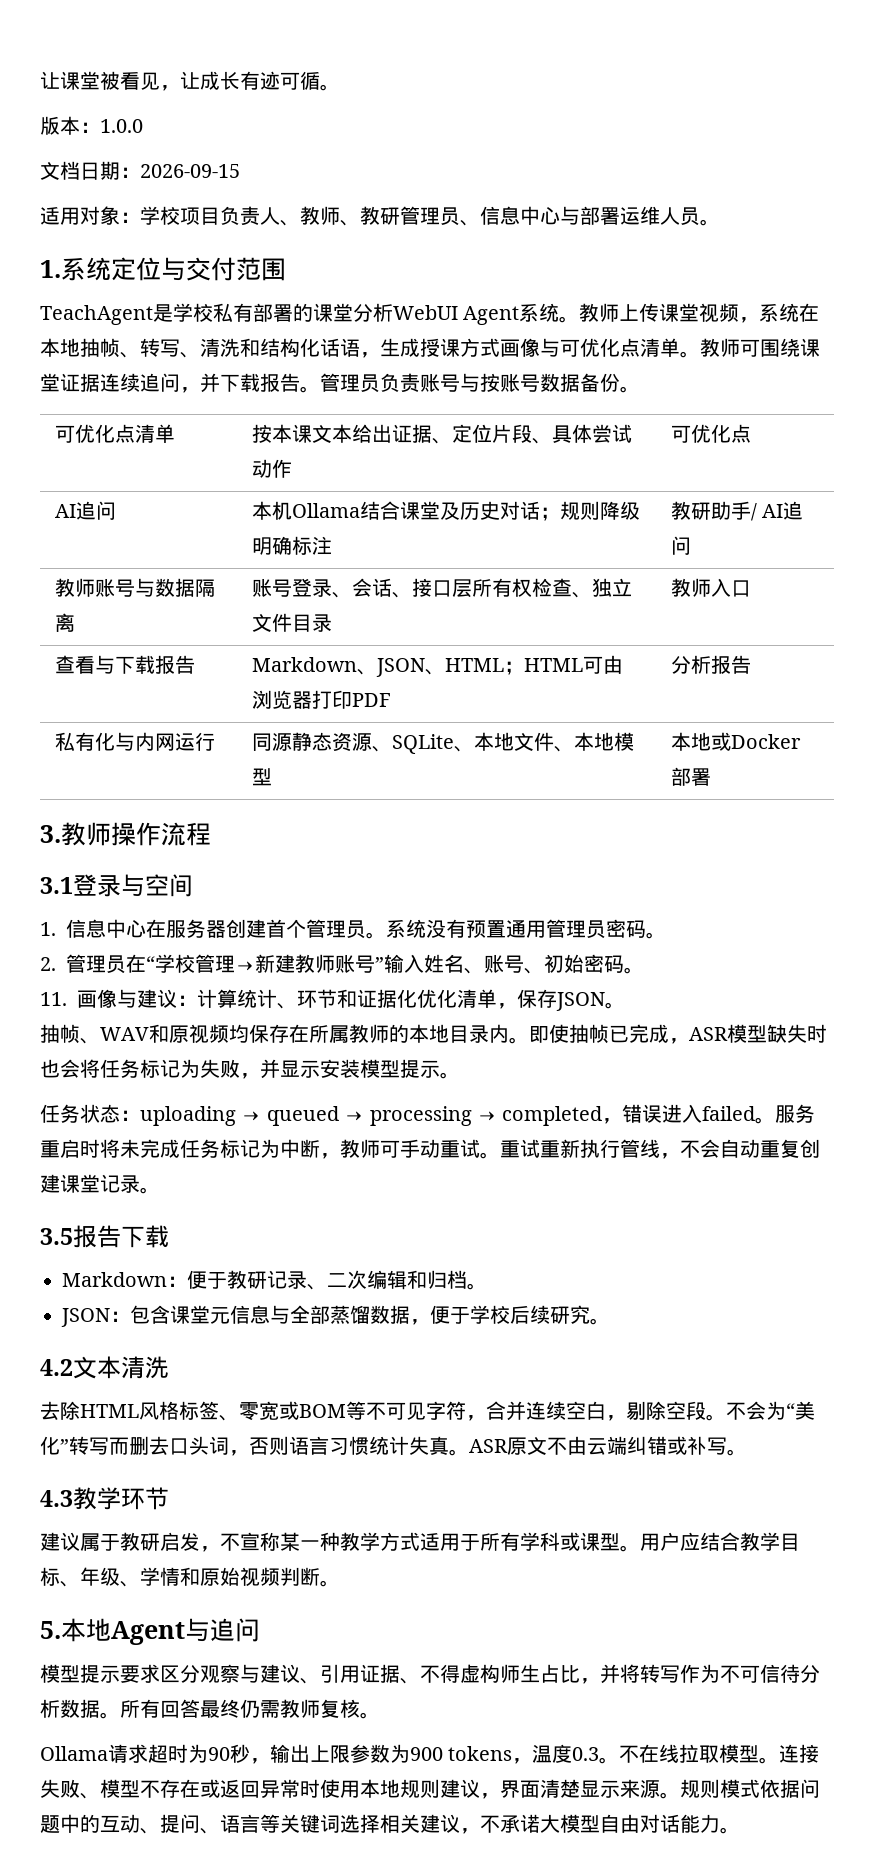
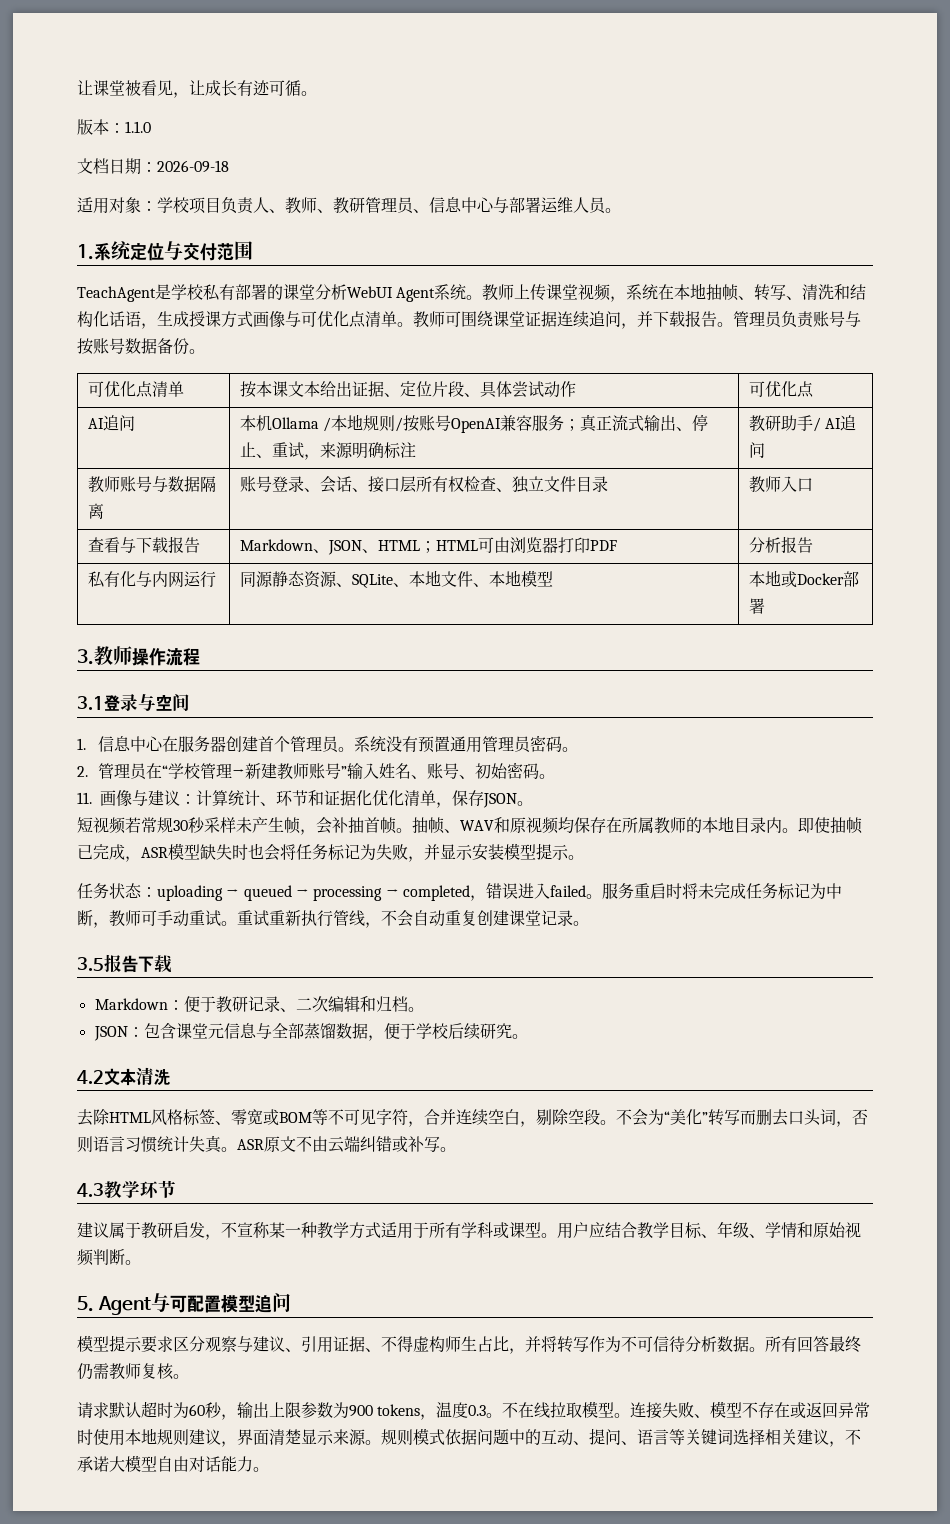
- 版本：1.0.0
+ 版本：1.1.0
- 文档日期：2026-09-15
+ 文档日期：2026-09-18
- AI追问 | 本机Ollama结合课堂及历史对话；规则降级明确标注 | 教研助手/ AI追问
+ AI追问 | 本机Ollama /本地规则/按账号OpenAI兼容服务；真正流式输出、停止、重试，来源明确标注 | 教研助手/ AI追问
+ 短视频若常规30秒采样未产生帧，会补抽首帧。
- 5.本地Agent与追问
+ 5. Agent与可配置模型追问
- Ollama请求超时为90秒，输出上限参数为900 tokens，温度0.3。
+ 请求默认超时为60秒，输出上限参数为900 tokens，温度0.3。

